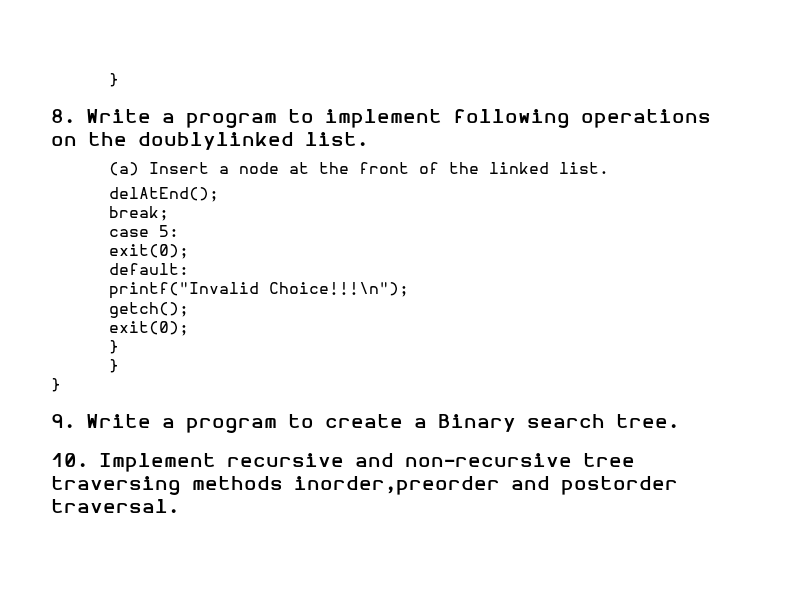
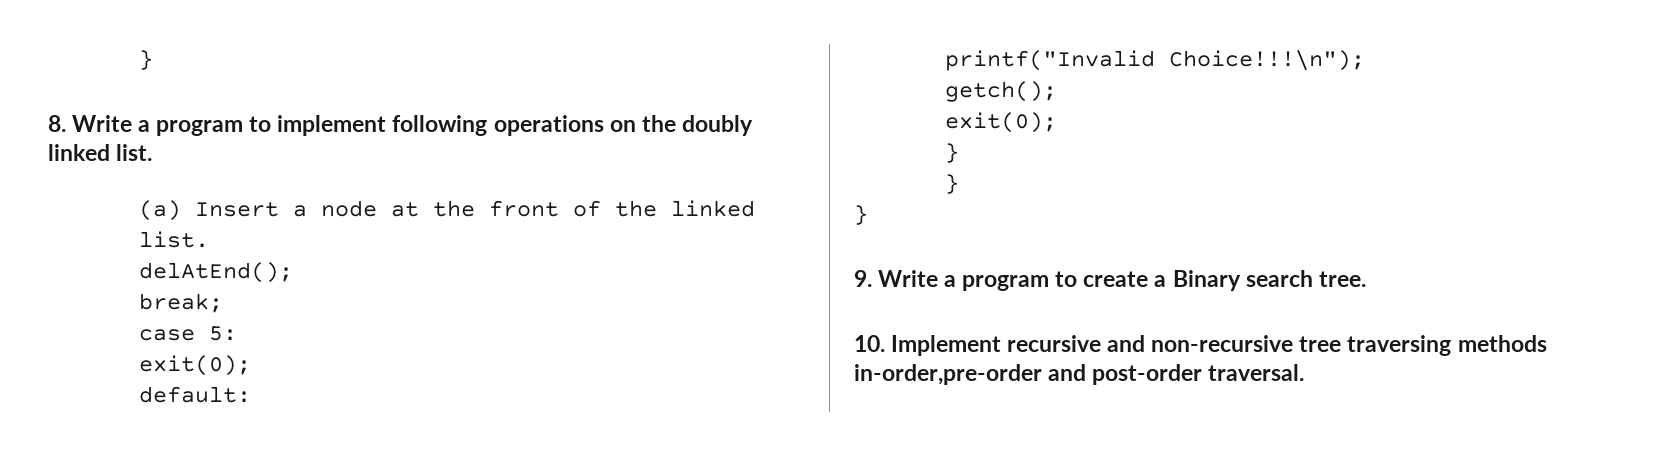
- 8. Write a program to implement following operations on the doublylinked list.
+ 8. Write a program to implement following operations on the doubly linked list.
- 10. Implement recursive and non-recursive tree traversing methods inorder,preorder and postorder traversal.
+ 10. Implement recursive and non-recursive tree traversing methods in-order,pre-order and post-order traversal.

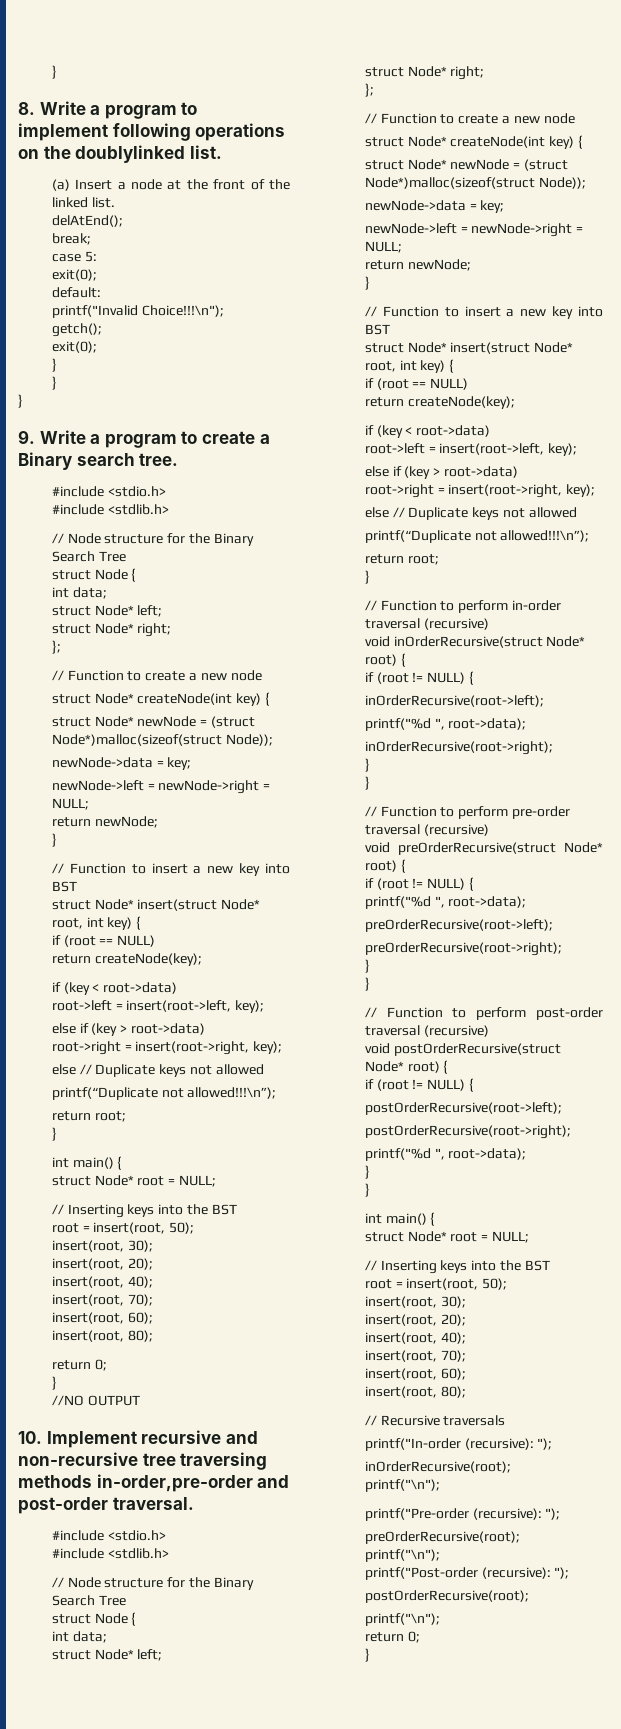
- 8. Write a program to implement following operations on the doubly linked list.
+ 8. Write a program to implement following operations on the doublylinked list.
  9. Write a program to create a Binary search tree.
+ #include <stdio.h>
+ #include <stdlib.h>
+ // Node structure for the Binary Search Tree
+ struct Node {
+ int data;
+ struct Node* left;
+ struct Node* right;
+ };
+ // Function to create a new node
+ struct Node* createNode(int key) {
+ struct Node* newNode = (struct Node*)malloc(sizeof(struct Node));
+ newNode->data = key;
+ newNode->left = newNode->right = NULL;
+ return newNode;
+ }
+ // Function to insert a new key into BST
+ struct Node* insert(struct Node* root, int key) {
+ if (root == NULL)
+ return createNode(key);
+ if (key < root->data)
+ root->left = insert(root->left, key);
+ else if (key > root->data)
+ root->right = insert(root->right, key);
+ else // Duplicate keys not allowed
+ printf(“Duplicate not allowed!!!\n”);
+ return root;
+ }
+ int main() {
+ struct Node* root = NULL;
+ // Inserting keys into the BST
+ root = insert(root, 50);
+ insert(root, 30);
+ insert(root, 20);
+ insert(root, 40);
+ insert(root, 70);
+ insert(root, 60);
+ insert(root, 80);
+ return 0;
+ }
+ //NO OUTPUT
  10. Implement recursive and non-recursive tree traversing methods in-order,pre-order and post-order traversal.
+ #include <stdio.h>
+ #include <stdlib.h>
+ // Node structure for the Binary Search Tree
+ struct Node {
+ int data;
+ struct Node* left;
+ struct Node* right;
+ };
+ // Function to create a new node
+ struct Node* createNode(int key) {
+ struct Node* newNode = (struct Node*)malloc(sizeof(struct Node));
+ newNode->data = key;
+ newNode->left = newNode->right = NULL;
+ return newNode;
+ }
+ // Function to insert a new key into BST
+ struct Node* insert(struct Node* root, int key) {
+ if (root == NULL)
+ return createNode(key);
+ if (key < root->data)
+ root->left = insert(root->left, key);
+ else if (key > root->data)
+ root->right = insert(root->right, key);
+ else // Duplicate keys not allowed
+ printf(“Duplicate not allowed!!!\n”);
+ return root;
+ }
+ // Function to perform in-order traversal (recursive)
+ void inOrderRecursive(struct Node* root) {
+ if (root != NULL) {
+ inOrderRecursive(root->left);
+ printf("%d ", root->data);
+ inOrderRecursive(root->right);
+ }
+ }
+ // Function to perform pre-order traversal (recursive)
+ void preOrderRecursive(struct Node* root) {
+ if (root != NULL) {
+ printf("%d ", root->data);
+ preOrderRecursive(root->left);
+ preOrderRecursive(root->right);
+ }
+ }
+ // Function to perform post-order traversal (recursive)
+ void postOrderRecursive(struct Node* root) {
+ if (root != NULL) {
+ postOrderRecursive(root->left);
+ postOrderRecursive(root->right);
+ printf("%d ", root->data);
+ }
+ }
+ int main() {
+ struct Node* root = NULL;
+ // Inserting keys into the BST
+ root = insert(root, 50);
+ insert(root, 30);
+ insert(root, 20);
+ insert(root, 40);
+ insert(root, 70);
+ insert(root, 60);
+ insert(root, 80);
+ // Recursive traversals
+ printf("In-order (recursive): ");
+ inOrderRecursive(root);
+ printf("\n");
+ printf("Pre-order (recursive): ");
+ preOrderRecursive(root);
+ printf("\n");
+ printf("Post-order (recursive): ");
+ postOrderRecursive(root);
+ printf("\n");
+ return 0;
+ }

